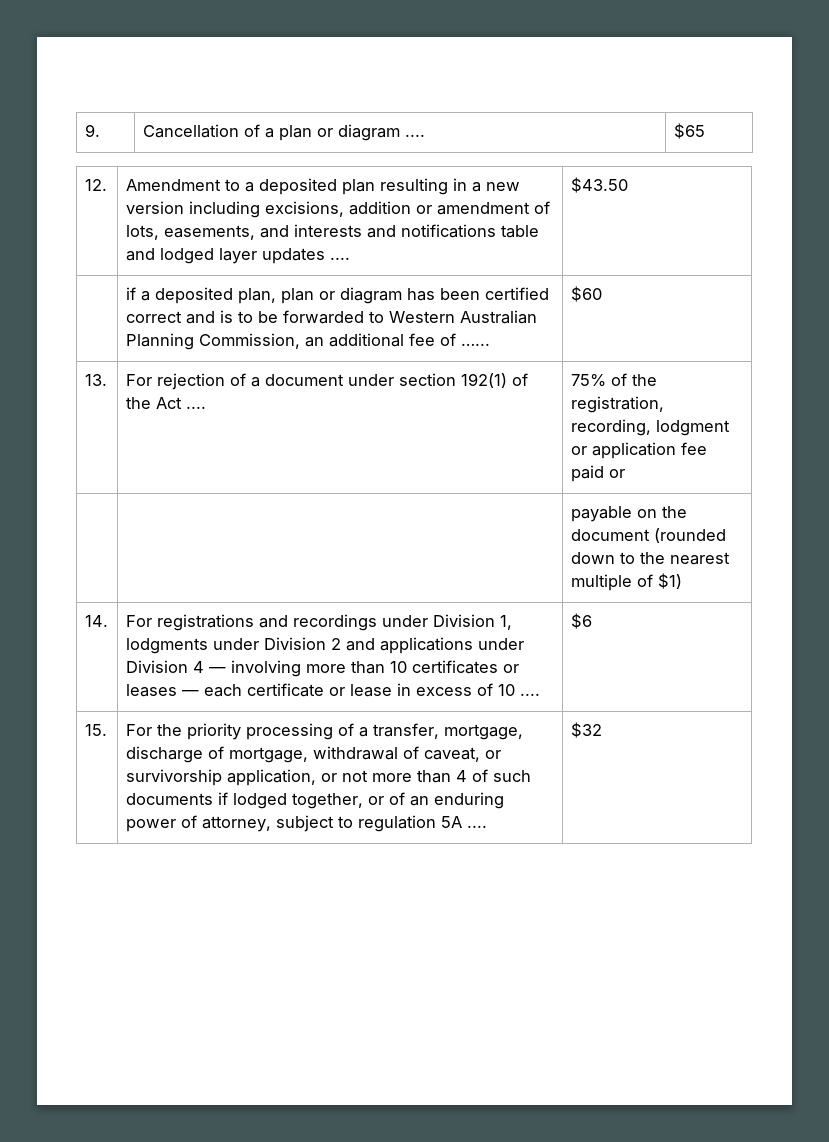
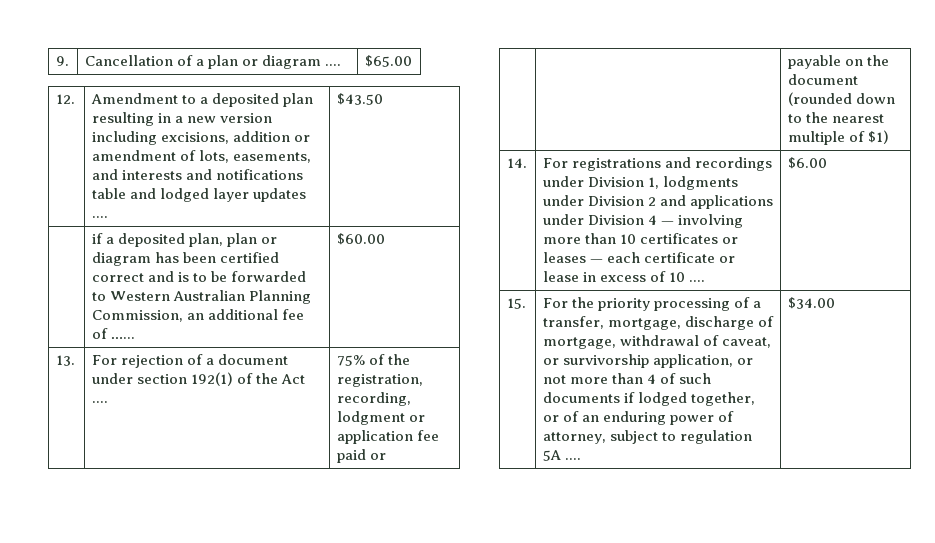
- 9. | Cancellation of a plan or diagram .... | $65
+ 9. | Cancellation of a plan or diagram .... | $65.00
- | if a deposited plan, plan or diagram has been certified correct and is to be forwarded to Western Australian Planning Commission, an additional fee of …... | $60
+ | if a deposited plan, plan or diagram has been certified correct and is to be forwarded to Western Australian Planning Commission, an additional fee of …... | $60.00
- 14. | For registrations and recordings under Division 1, lodgments under Division 2 and applications under Division 4 — involving more than 10 certificates or leases — each certificate or lease in excess of 10 .... | $6
+ 14. | For registrations and recordings under Division 1, lodgments under Division 2 and applications under Division 4 — involving more than 10 certificates or leases — each certificate or lease in excess of 10 .... | $6.00
- $32
+ $34.00

